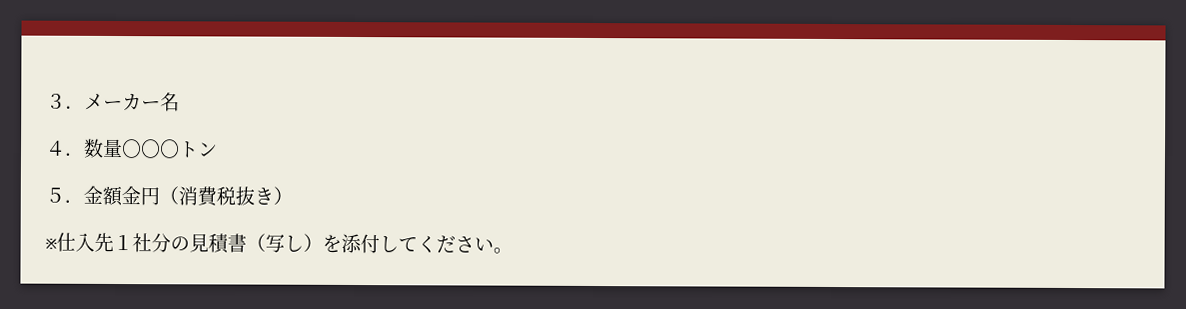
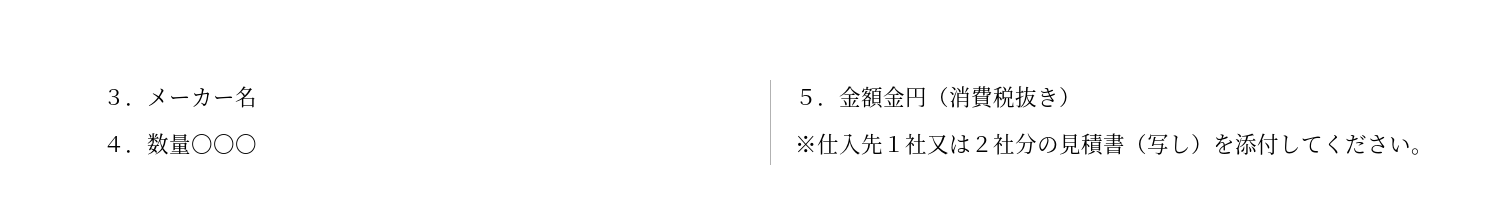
- ４．数量〇〇〇トン
+ ４．数量〇〇〇
- ※仕入先１社分の見積書（写し）を添付してください。
+ ※仕入先１社又は２社分の見積書（写し）を添付してください。

